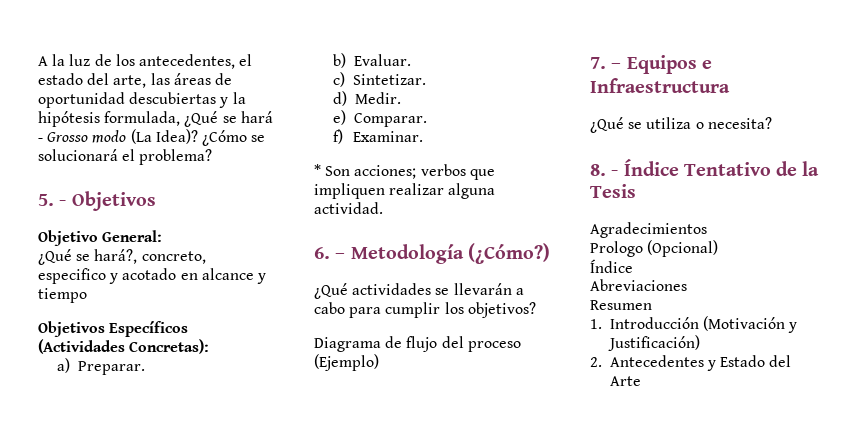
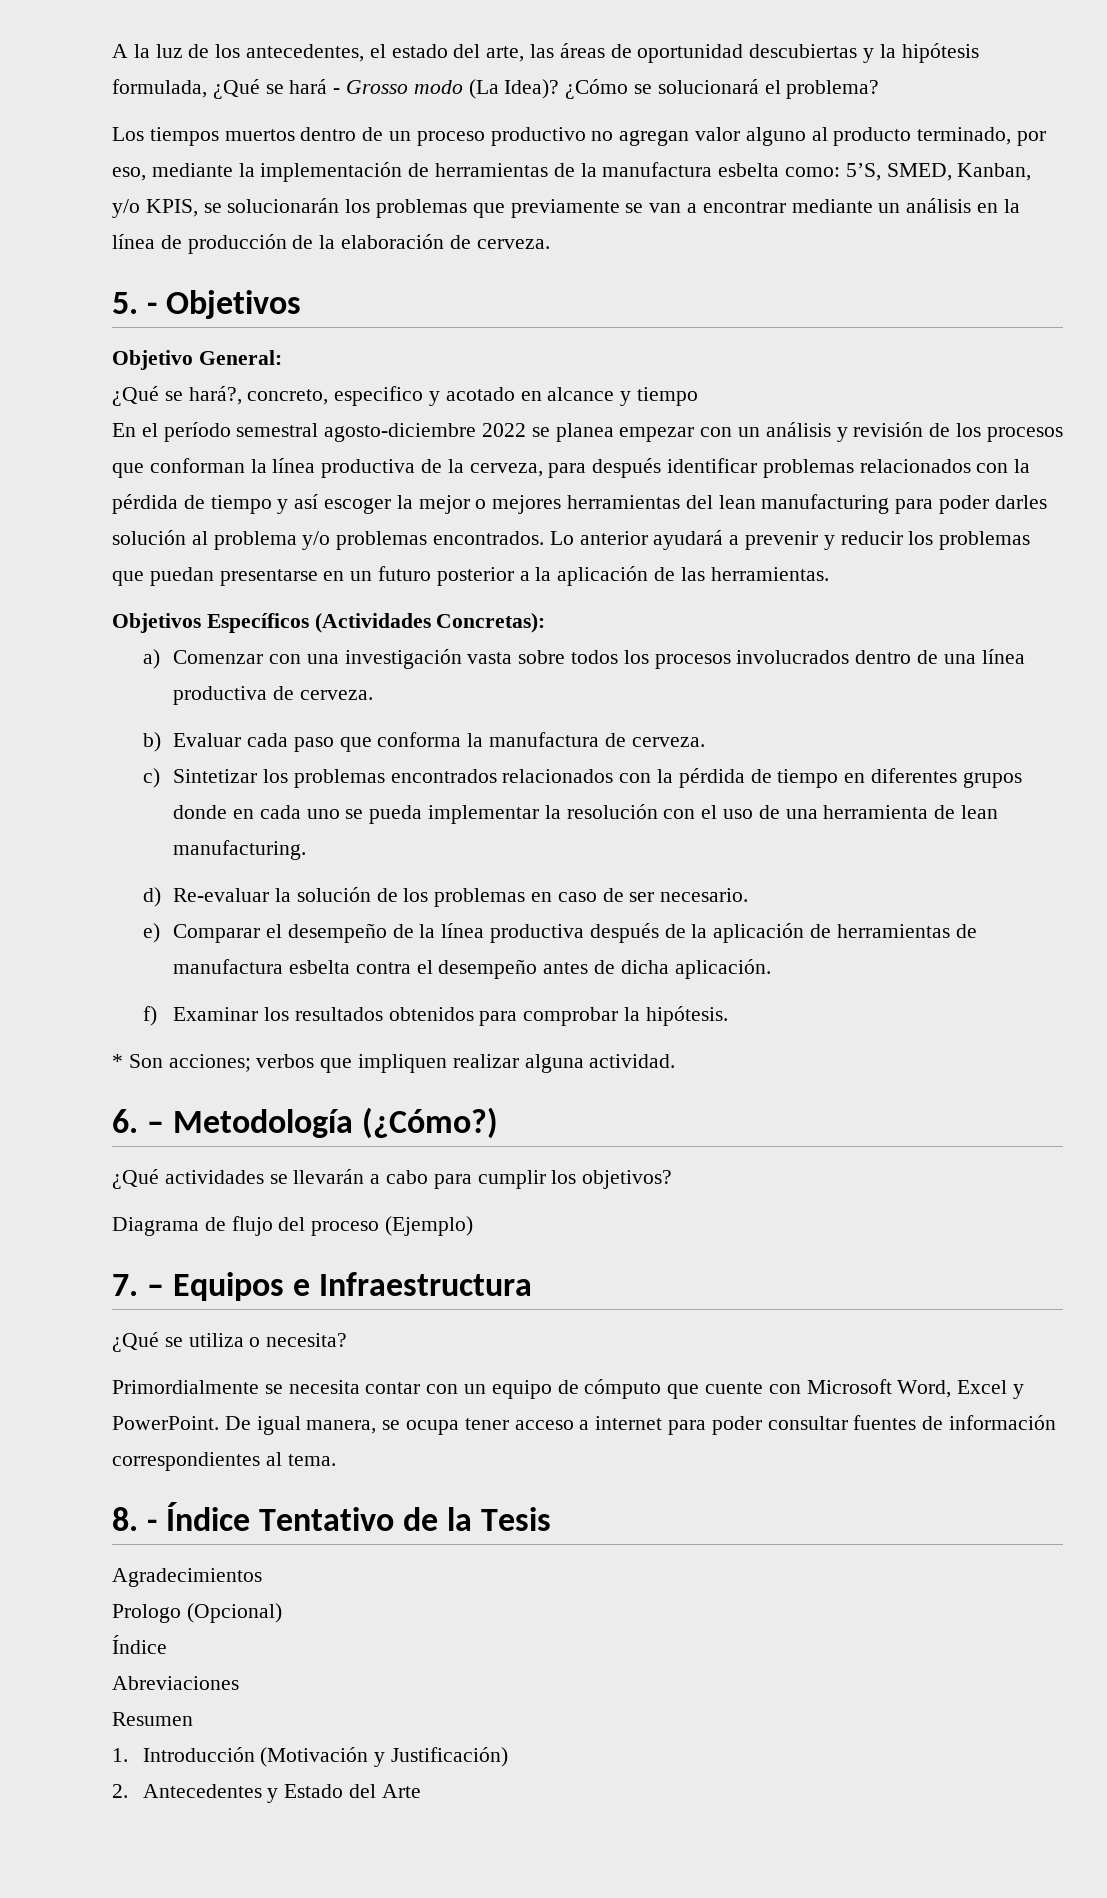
+ Los tiempos muertos dentro de un proceso productivo no agregan valor alguno al producto terminado, por eso, mediante la implementación de herramientas de la manufactura esbelta como: 5’S, SMED, Kanban, y/o KPIS, se solucionarán los problemas que previamente se van a encontrar mediante un análisis en la línea de producción de la elaboración de cerveza.
+ En el período semestral agosto-diciembre 2022 se planea empezar con un análisis y revisión de los procesos que conforman la línea productiva de la cerveza, para después identificar problemas relacionados con la pérdida de tiempo y así escoger la mejor o mejores herramientas del lean manufacturing para poder darles solución al problema y/o problemas encontrados. Lo anterior ayudará a prevenir y reducir los problemas que puedan presentarse en un futuro posterior a la aplicación de las herramientas.
- a) Preparar.
- b) Evaluar.
- c) Sintetizar.
- d) Medir.
- e) Comparar.
- f) Examinar.
+ a) Comenzar con una investigación vasta sobre todos los procesos involucrados dentro de una línea productiva de cerveza.
+ b) Evaluar cada paso que conforma la manufactura de cerveza.
+ c) Sintetizar los problemas encontrados relacionados con la pérdida de tiempo en diferentes grupos donde en cada uno se pueda implementar la resolución con el uso de una herramienta de lean manufacturing.
+ d) Re-evaluar la solución de los problemas en caso de ser necesario.
+ e) Comparar el desempeño de la línea productiva después de la aplicación de herramientas de manufactura esbelta contra el desempeño antes de dicha aplicación.
+ f) Examinar los resultados obtenidos para comprobar la hipótesis.
+ Primordialmente se necesita contar con un equipo de cómputo que cuente con Microsoft Word, Excel y PowerPoint. De igual manera, se ocupa tener acceso a internet para poder consultar fuentes de información correspondientes al tema.

